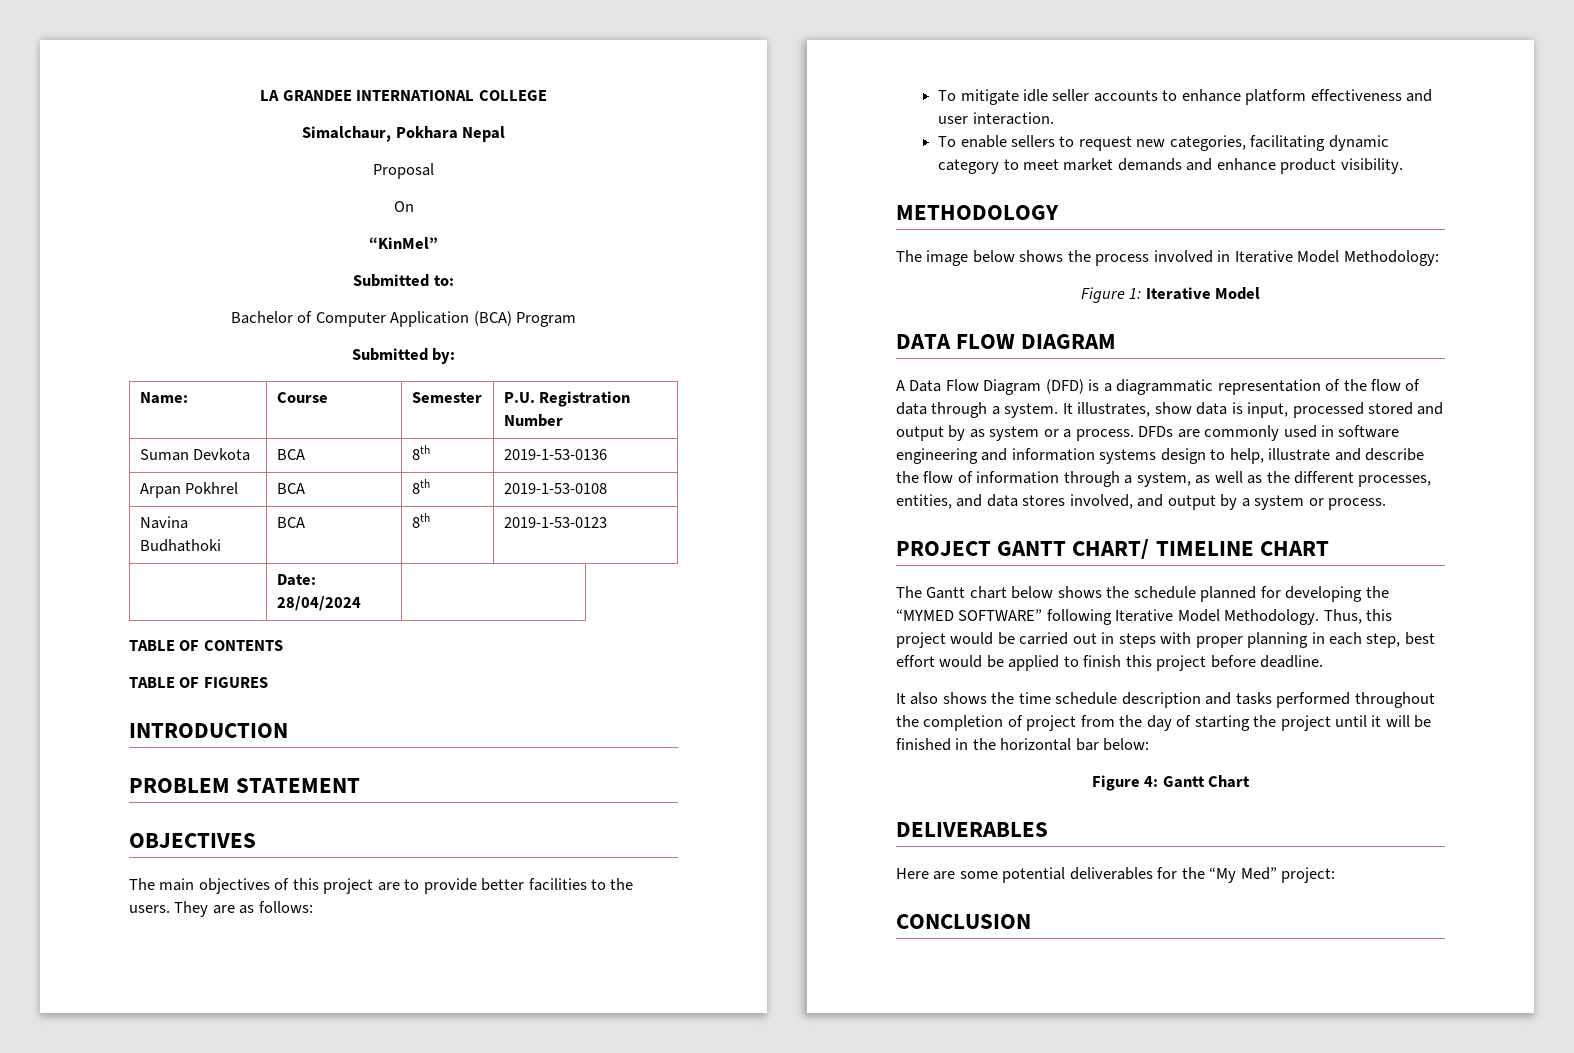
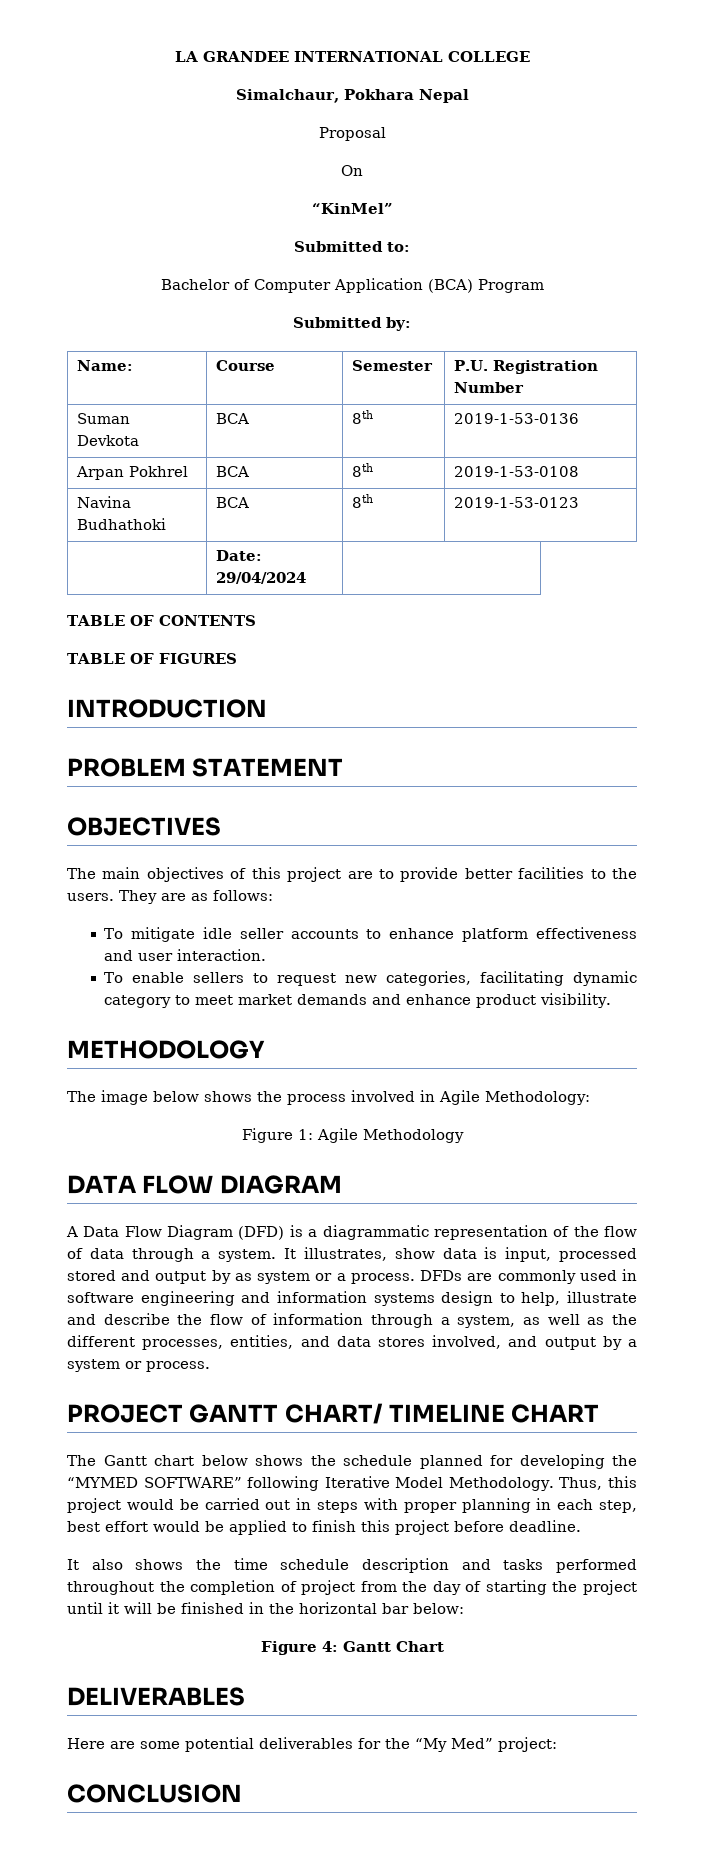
- | Date: 28/04/2024 |
+ | Date: 29/04/2024 |
- The image below shows the process involved in Iterative Model Methodology:
+ The image below shows the process involved in Agile Methodology:
- Figure 1: Iterative Model
+ Figure 1: Agile Methodology

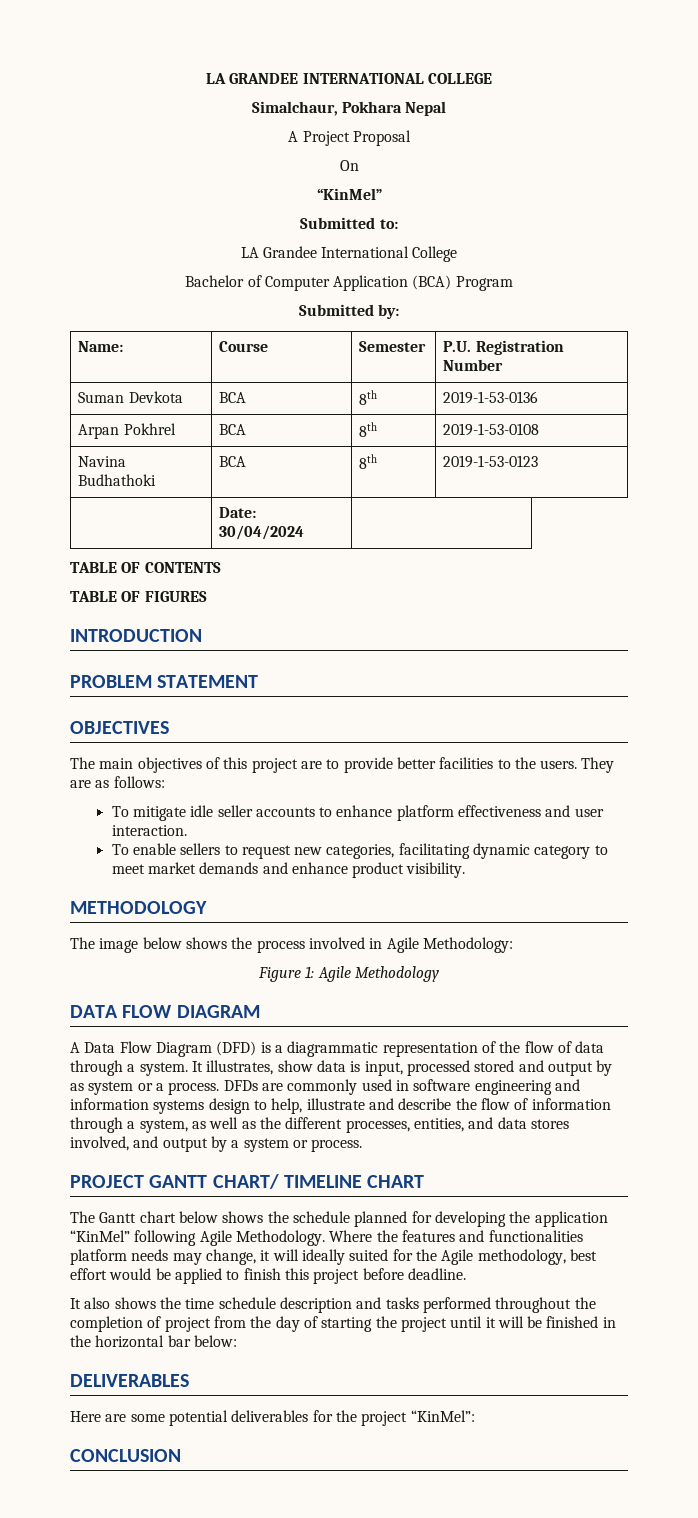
- Proposal
+ A Project Proposal
+ LA Grandee International College
- | Date: 29/04/2024 |
+ | Date: 30/04/2024 |
- The Gantt chart below shows the schedule planned for developing the “MYMED SOFTWARE” following Iterative Model Methodology. Thus, this project would be carried out in steps with proper planning in each step, best effort would be applied to finish this project before deadline.
+ The Gantt chart below shows the schedule planned for developing the application “KinMel” following Agile Methodology. Where the features and functionalities platform needs may change, it will ideally suited for the Agile methodology, best effort would be applied to finish this project before deadline.
- Figure 4: Gantt Chart
- Here are some potential deliverables for the “My Med” project:
+ Here are some potential deliverables for the project “KinMel”:

